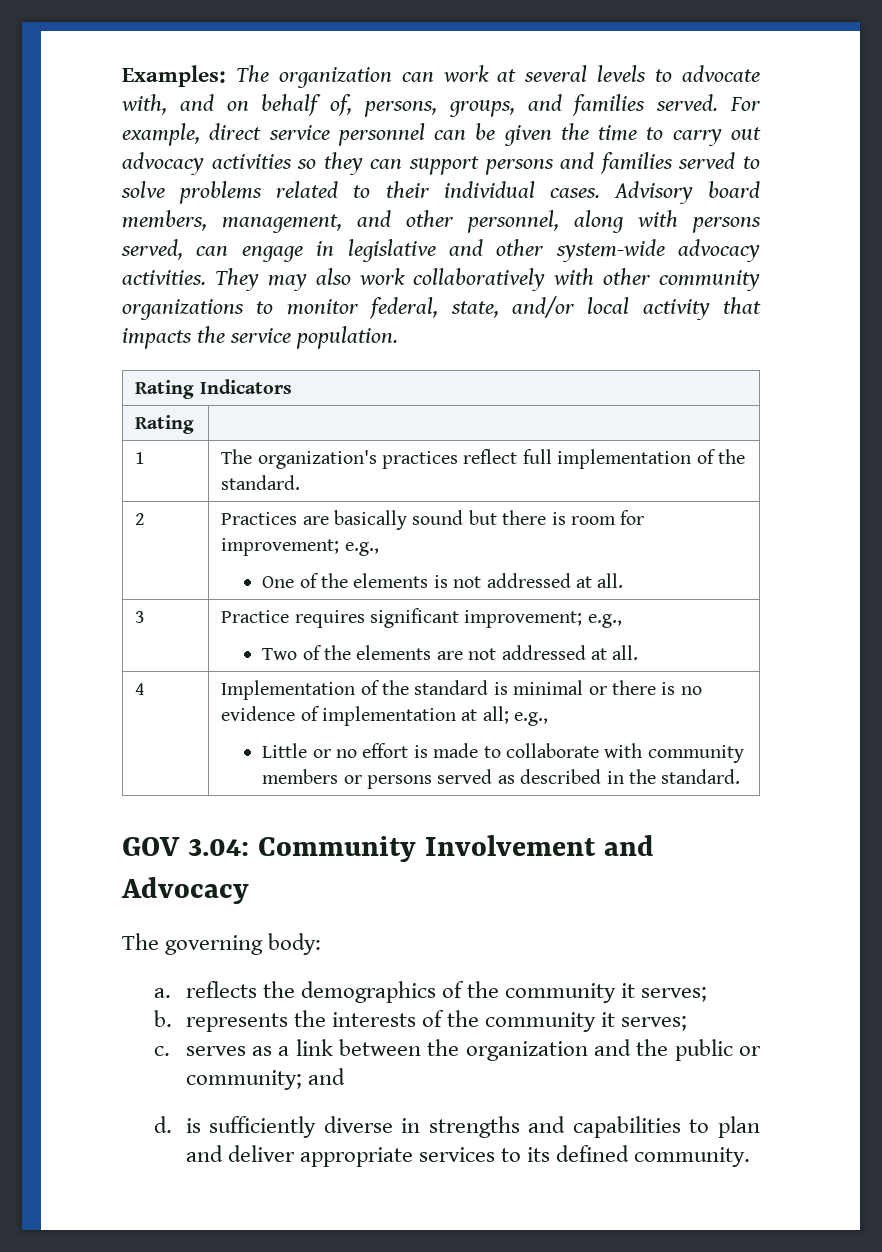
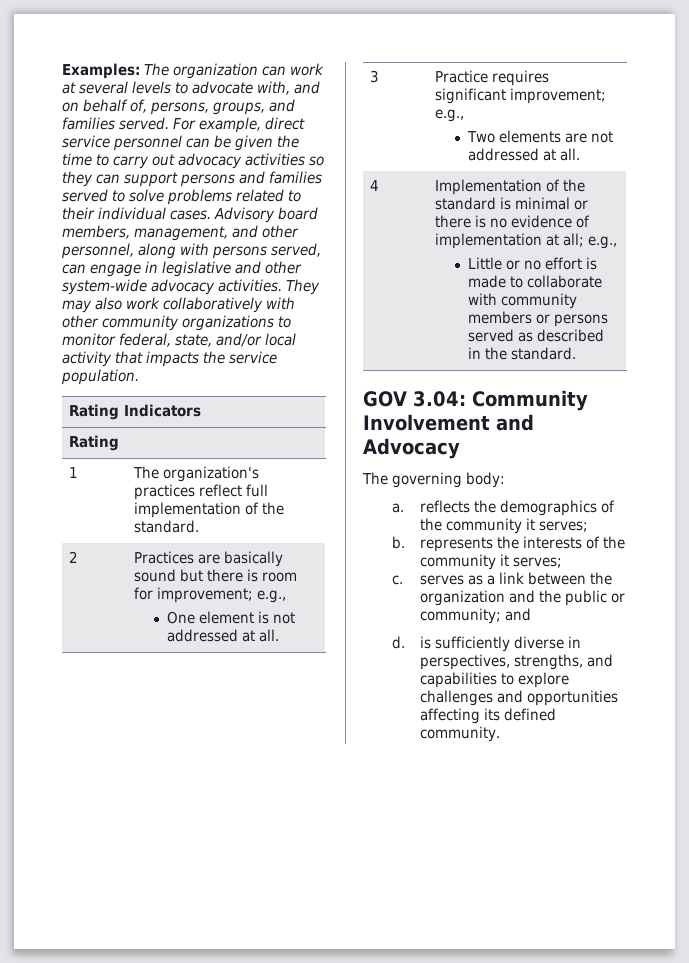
  2 | Practices are basically sound but there is room for improvement; e.g.,
- One of the elements is not addressed at all.
+ One element is not addressed at all.
  3 | Practice requires significant improvement; e.g.,
- Two of the elements are not addressed at all.
+ Two elements are not addressed at all.
- d. is sufficiently diverse in strengths and capabilities to plan and deliver appropriate services to its defined community.
+ d. is sufficiently diverse in perspectives, strengths, and capabilities to explore challenges and opportunities affecting its defined community.

